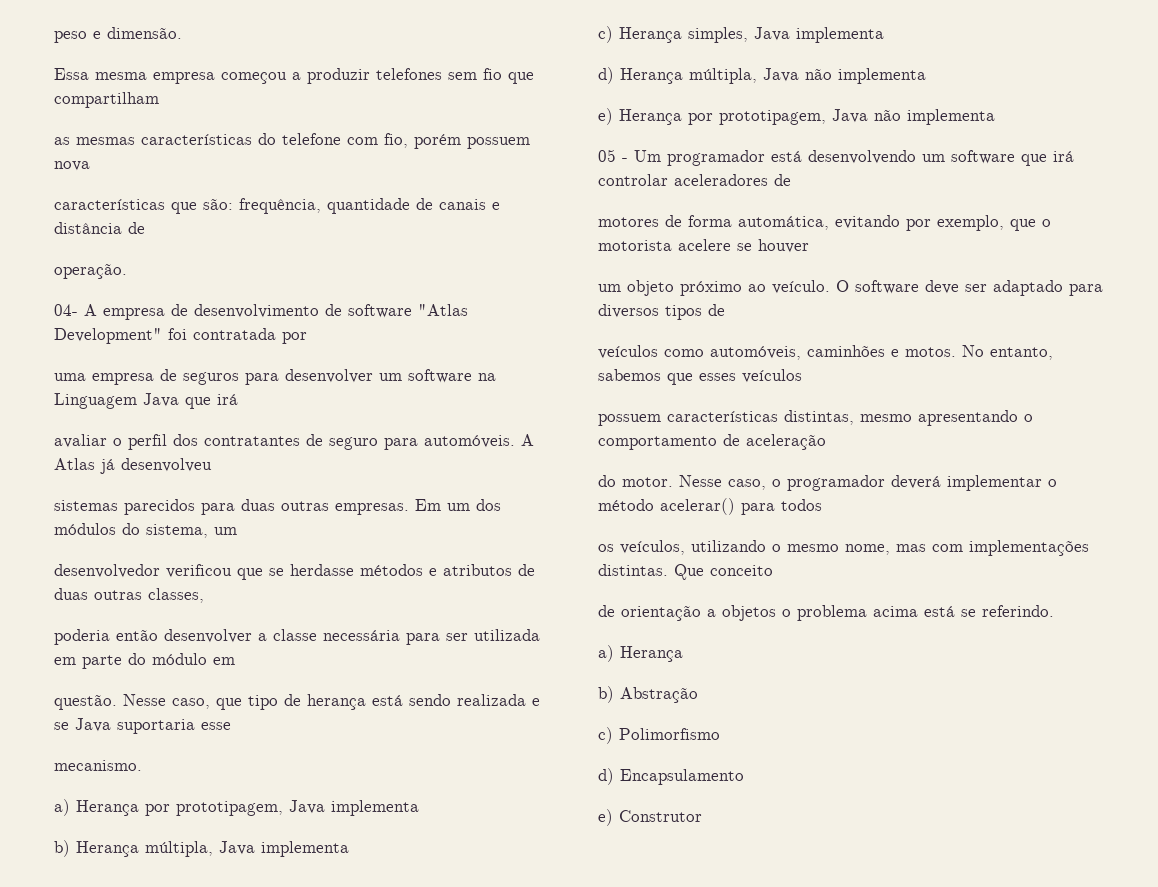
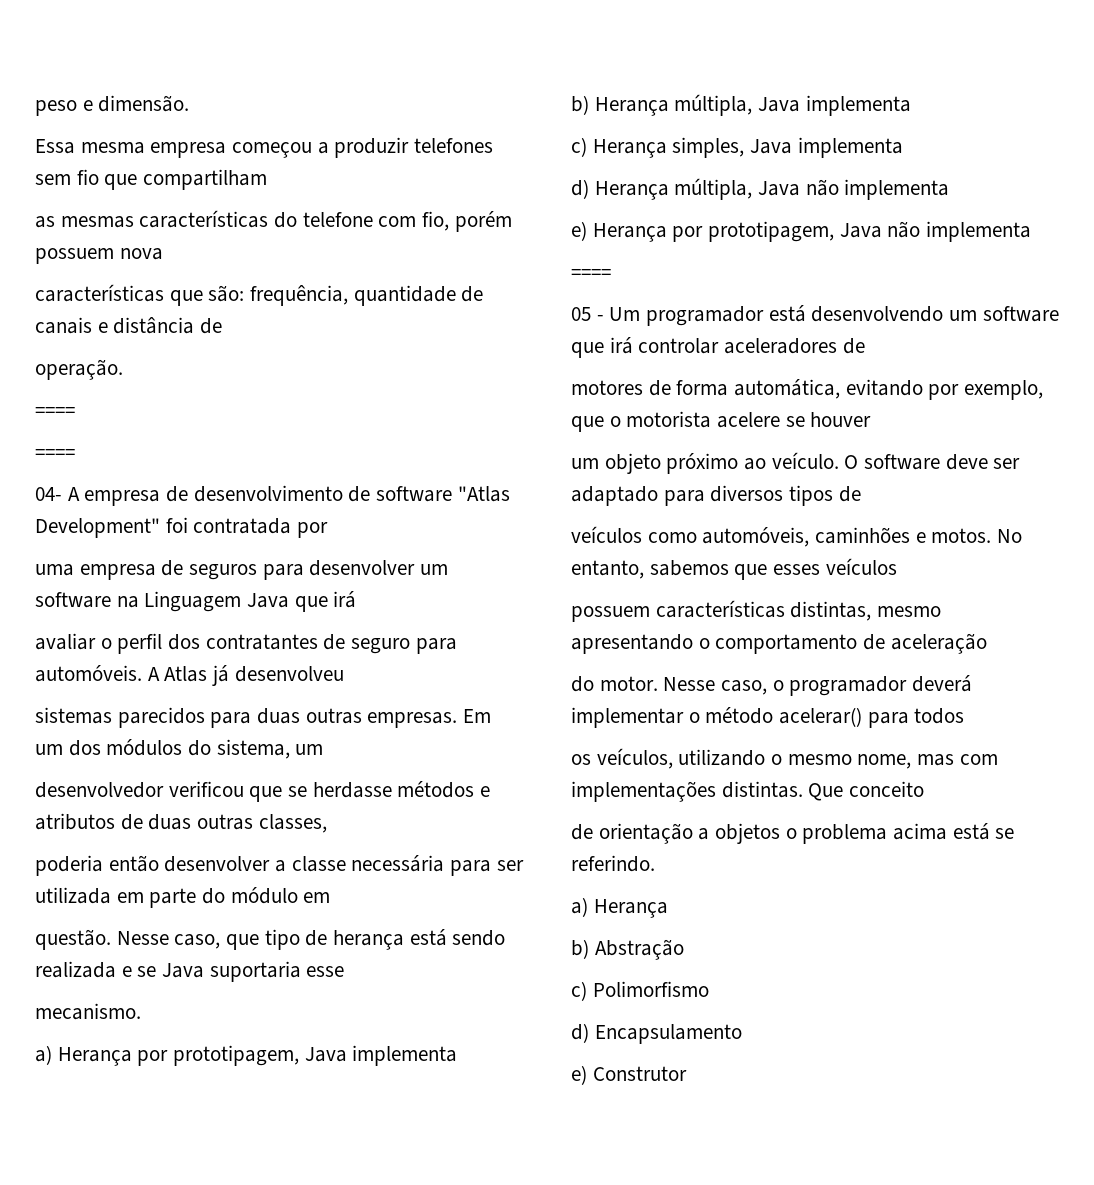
  operação.
+ ====
+ ====
  e) Herança por prototipagem, Java não implementa
+ ====

